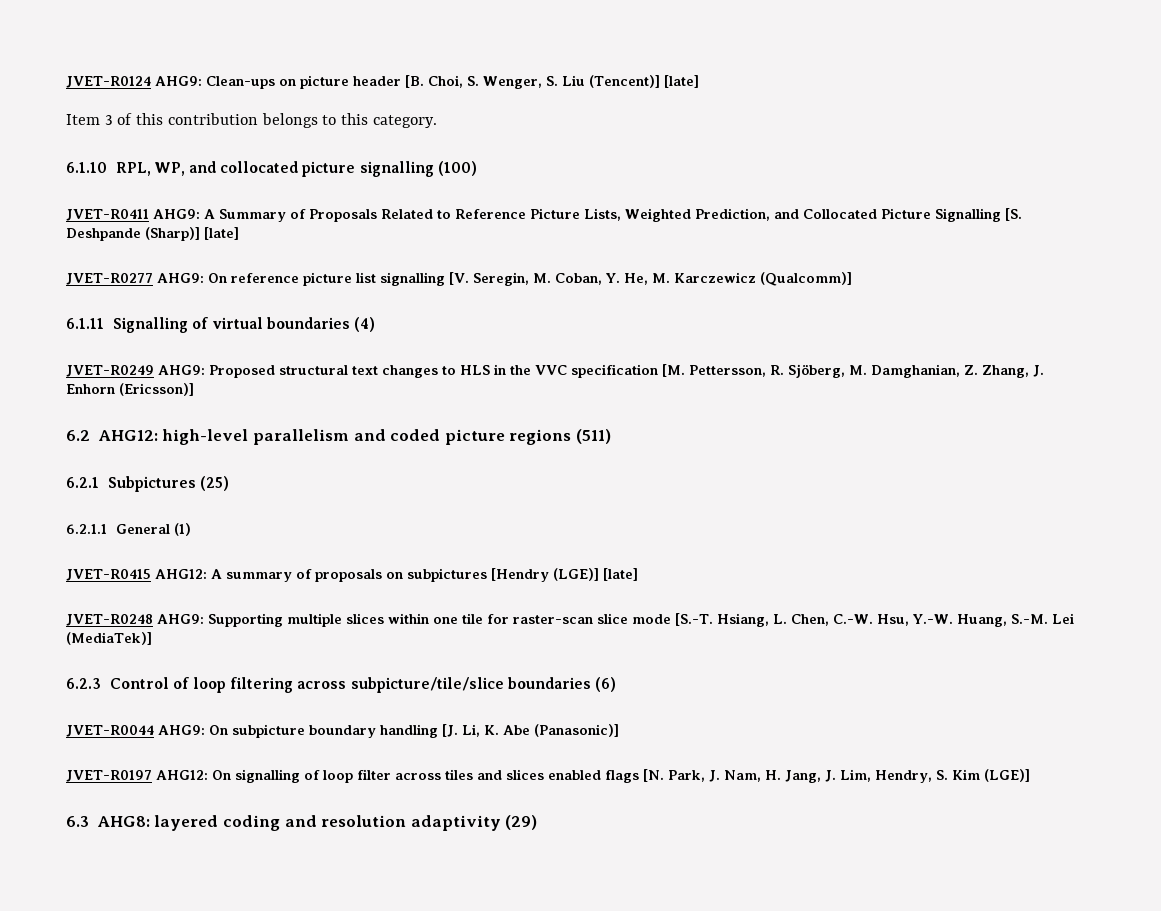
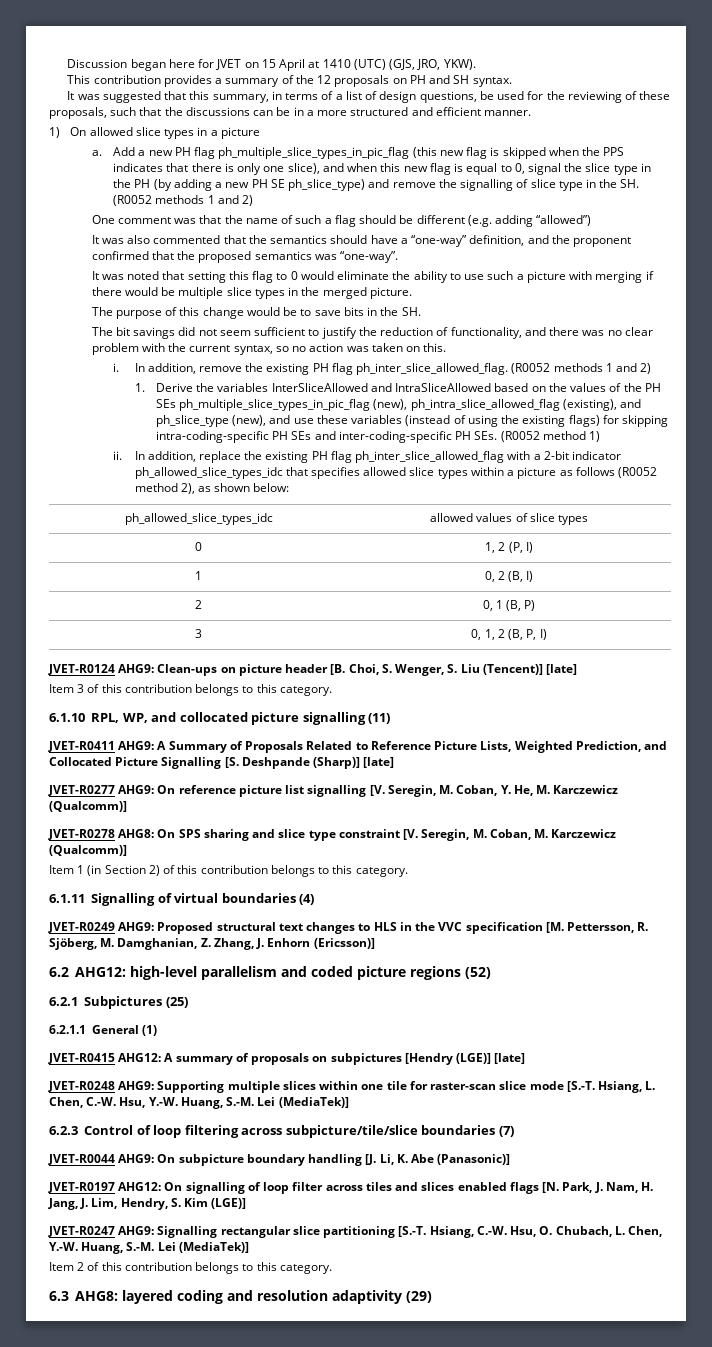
+ Discussion began here for JVET on 15 April at 1410 (UTC) (GJS, JRO, YKW).
+ This contribution provides a summary of the 12 proposals on PH and SH syntax.
+ It was suggested that this summary, in terms of a list of design questions, be used for the reviewing of these proposals, such that the discussions can be in a more structured and efficient manner.
+ 1) On allowed slice types in a picture
+ a. Add a new PH flag ph_multiple_slice_types_in_pic_flag (this new flag is skipped when the PPS indicates that there is only one slice), and when this new flag is equal to 0, signal the slice type in the PH (by adding a new PH SE ph_slice_type) and remove the signalling of slice type in the SH. (R0052 methods 1 and 2)
+ One comment was that the name of such a flag should be different (e.g. adding “allowed”)
+ It was also commented that the semantics should have a “one-way” definition, and the proponent confirmed that the proposed semantics was “one-way”.
+ It was noted that setting this flag to 0 would eliminate the ability to use such a picture with merging if there would be multiple slice types in the merged picture.
+ The purpose of this change would be to save bits in the SH.
+ The bit savings did not seem sufficient to justify the reduction of functionality, and there was no clear problem with the current syntax, so no action was taken on this.
+ i. In addition, remove the existing PH flag ph_inter_slice_allowed_flag. (R0052 methods 1 and 2)
+ 1. Derive the variables InterSliceAllowed and IntraSliceAllowed based on the values of the PH SEs ph_multiple_slice_types_in_pic_flag (new), ph_intra_slice_allowed_flag (existing), and ph_slice_type (new), and use these variables (instead of using the existing flags) for skipping intra-coding-specific PH SEs and inter-coding-specific PH SEs. (R0052 method 1)
+ ii. In addition, replace the existing PH flag ph_inter_slice_allowed_flag with a 2-bit indicator ph_allowed_slice_types_idc that specifies allowed slice types within a picture as follows (R0052 method 2), as shown below:
+ ph_allowed_slice_types_idc | allowed values of slice types
+ 0 | 1, 2 (P, I)
+ 1 | 0, 2 (B, I)
+ 2 | 0, 1 (B, P)
+ 3 | 0, 1, 2 (B, P, I)
- 6.1.10 RPL, WP, and collocated picture signalling (100)
+ 6.1.10 RPL, WP, and collocated picture signalling (11)
+ JVET-R0278 AHG8: On SPS sharing and slice type constraint [V. Seregin, M. Coban, M. Karczewicz (Qualcomm)]
+ Item 1 (in Section 2) of this contribution belongs to this category.
- 6.2 AHG12: high-level parallelism and coded picture regions (511)
+ 6.2 AHG12: high-level parallelism and coded picture regions (52)
- 6.2.3 Control of loop filtering across subpicture/tile/slice boundaries (6)
+ 6.2.3 Control of loop filtering across subpicture/tile/slice boundaries (7)
+ JVET-R0247 AHG9: Signalling rectangular slice partitioning [S.-T. Hsiang, C.-W. Hsu, O. Chubach, L. Chen, Y.-W. Huang, S.-M. Lei (MediaTek)]
+ Item 2 of this contribution belongs to this category.

